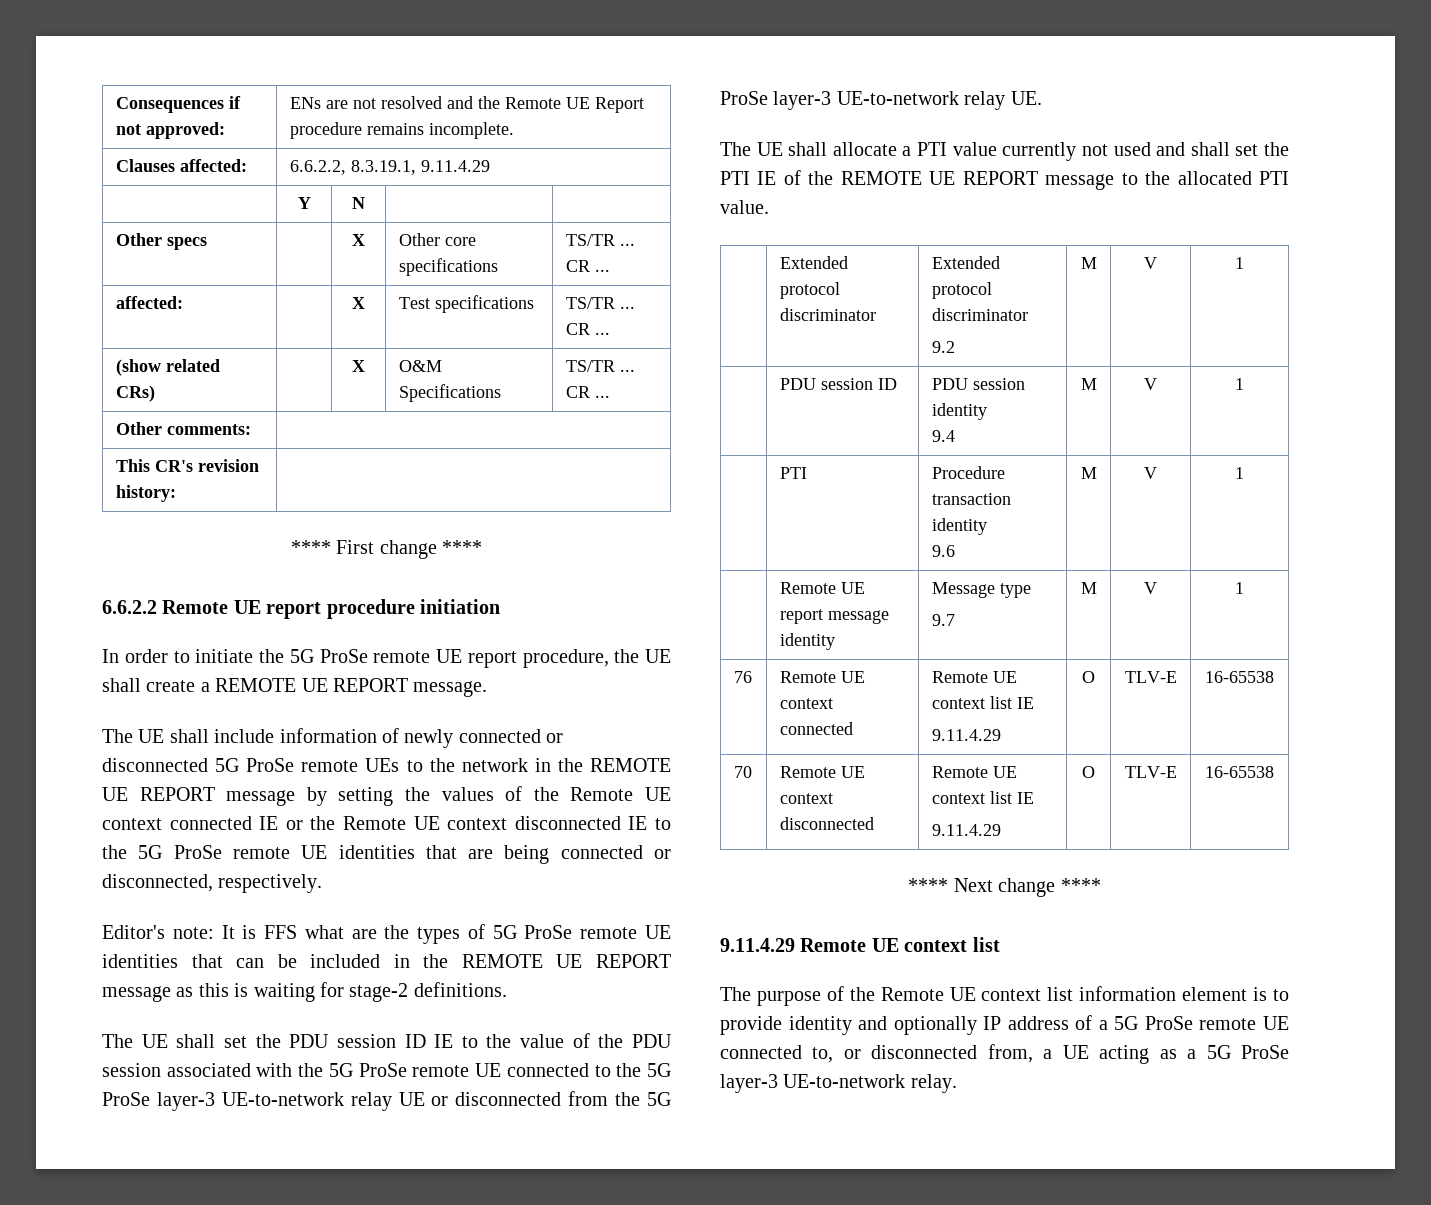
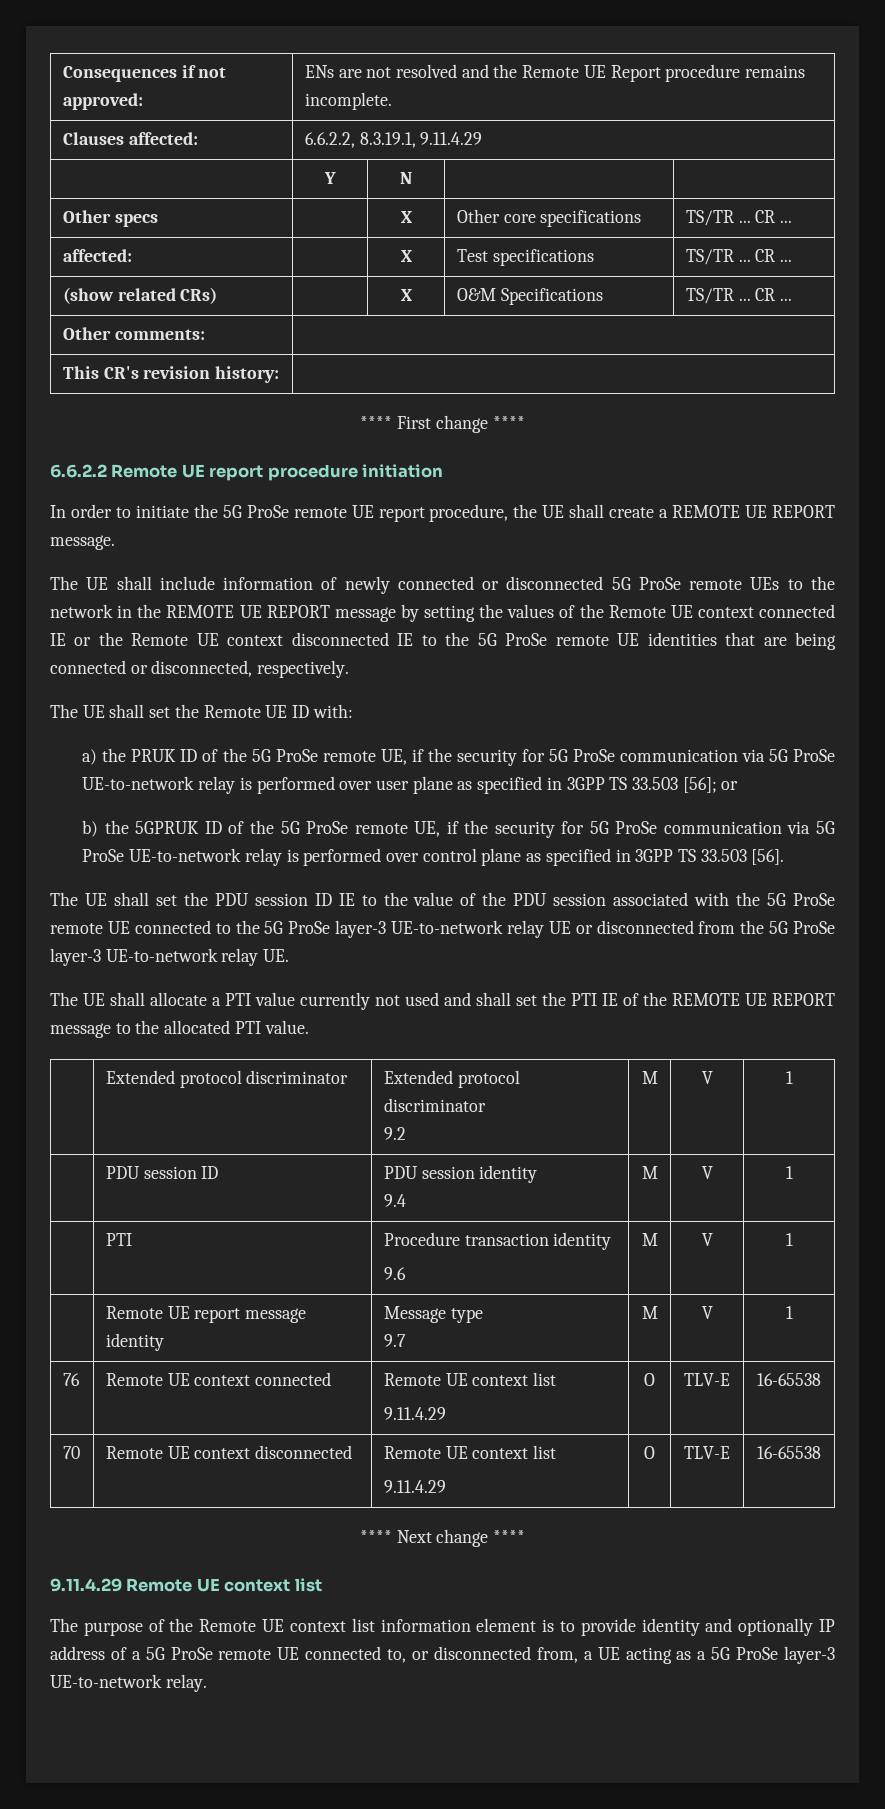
- Editor's note: It is FFS what are the types of 5G ProSe remote UE identities that can be included in the REMOTE UE REPORT message as this is waiting for stage-2 definitions.
+ The UE shall set the Remote UE ID with:
+ a) the PRUK ID of the 5G ProSe remote UE, if the security for 5G ProSe communication via 5G ProSe UE-to-network relay is performed over user plane as specified in 3GPP TS 33.503 [56]; or
+ b) the 5GPRUK ID of the 5G ProSe remote UE, if the security for 5G ProSe communication via 5G ProSe UE-to-network relay is performed over control plane as specified in 3GPP TS 33.503 [56].
- 76 | Remote UE context connected | Remote UE context list IE
+ 76 | Remote UE context connected | Remote UE context list
- 70 | Remote UE context disconnected | Remote UE context list IE
+ 70 | Remote UE context disconnected | Remote UE context list

